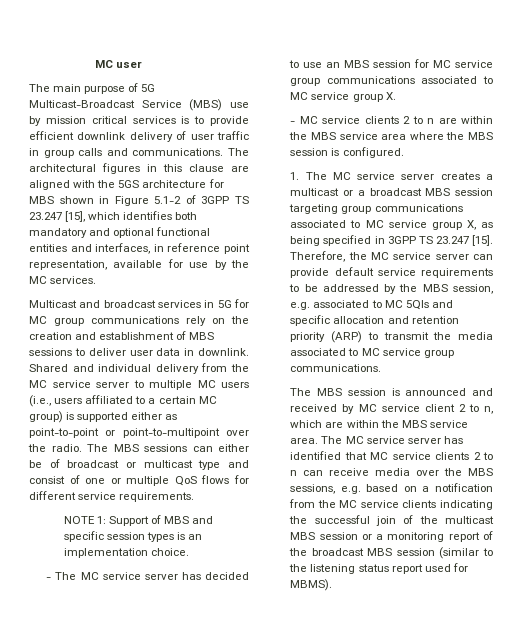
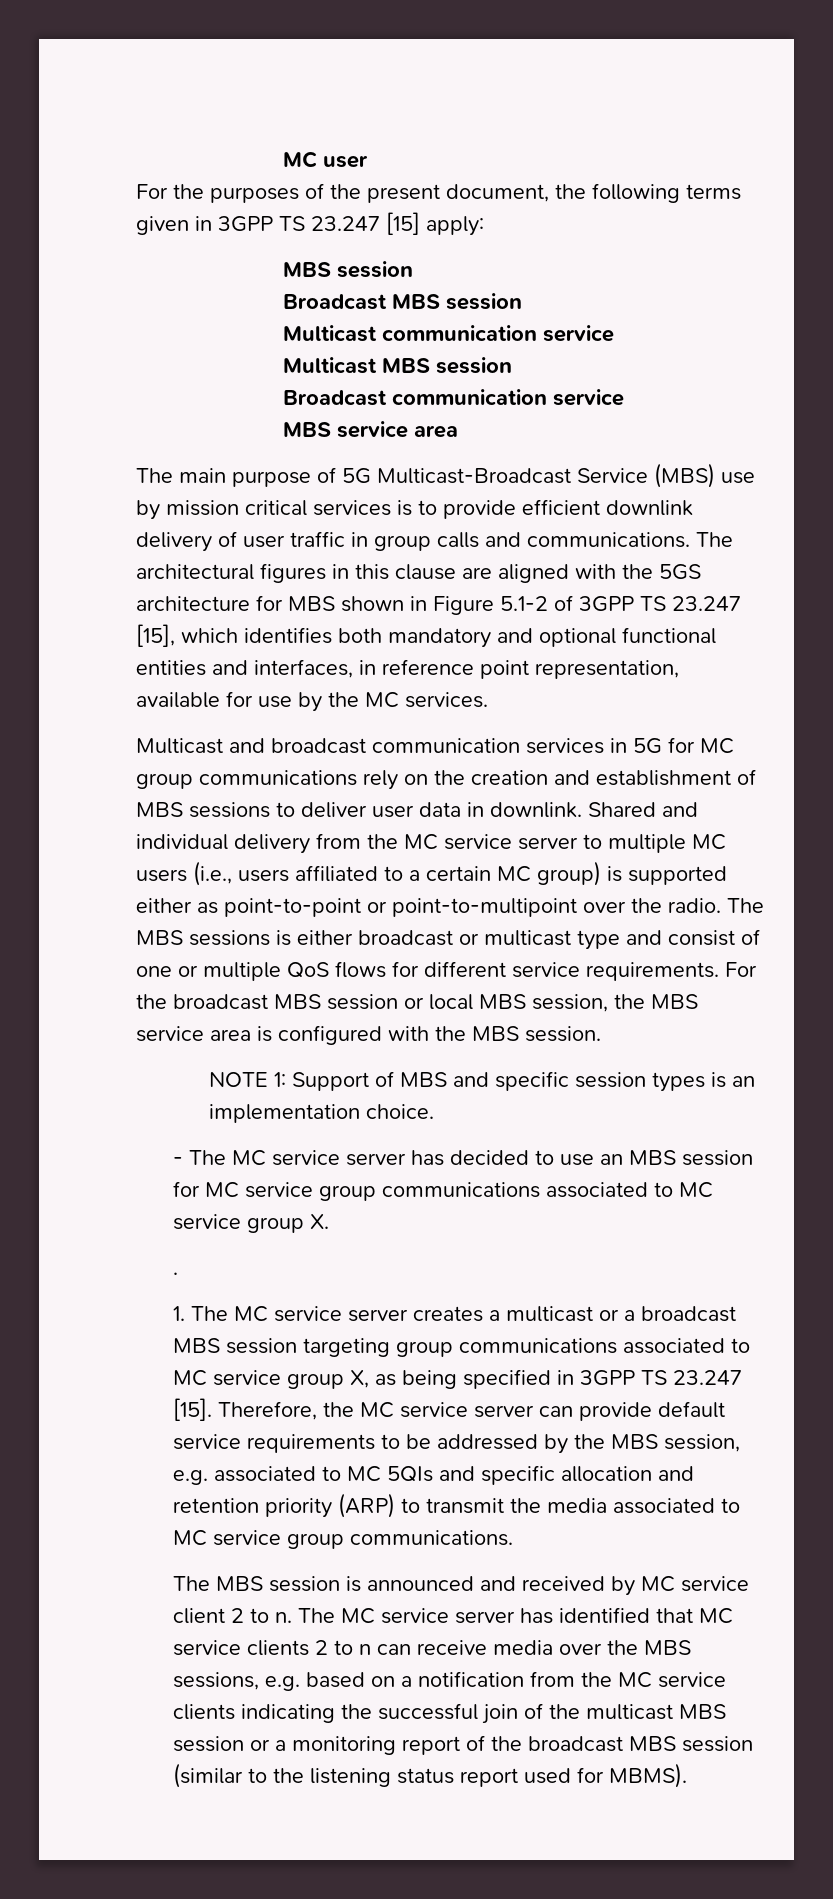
+ For the purposes of the present document, the following terms given in 3GPP TS 23.247 [15] apply:
+ MBS session
+ Broadcast MBS session
+ Multicast communication service
+ Multicast MBS session
+ Broadcast communication service
+ MBS service area
- Multicast and broadcast services in 5G for MC group communications rely on the creation and establishment of MBS sessions to deliver user data in downlink.
+ Multicast and broadcast communication services in 5G for MC group communications rely on the creation and establishment of MBS sessions to deliver user data in downlink.
- The MBS sessions can either be of broadcast or multicast type and consist of one or multiple QoS flows for different service requirements.
+ The MBS sessions is either broadcast or multicast type and consist of one or multiple QoS flows for different service requirements. For the broadcast MBS session or local MBS session, the MBS service area is configured with the MBS session.
- - MC service clients 2 to n are within the MBS service area where the MBS session is configured.
+ .
- The MBS session is announced and received by MC service client 2 to n, which are within the MBS service area.
+ The MBS session is announced and received by MC service client 2 to n.

